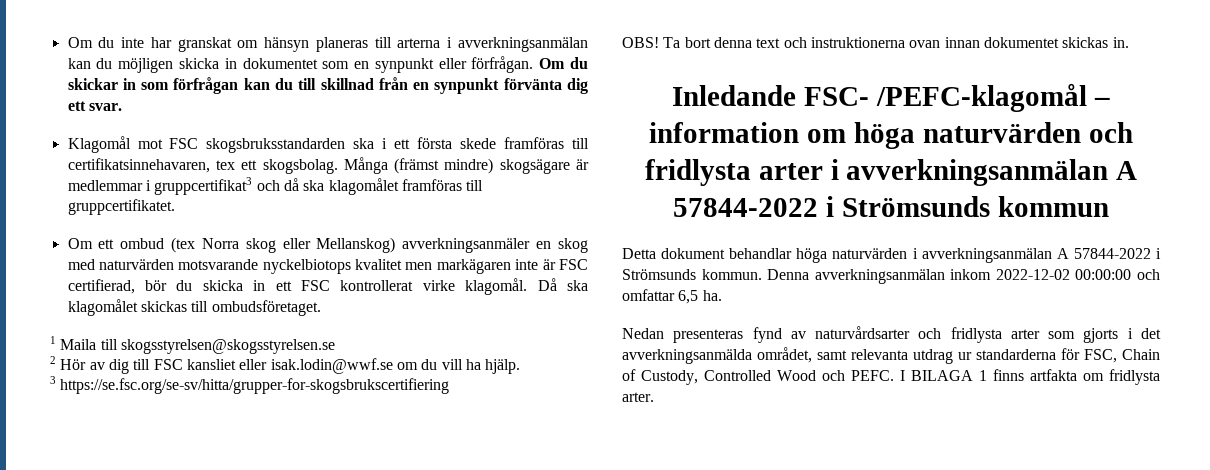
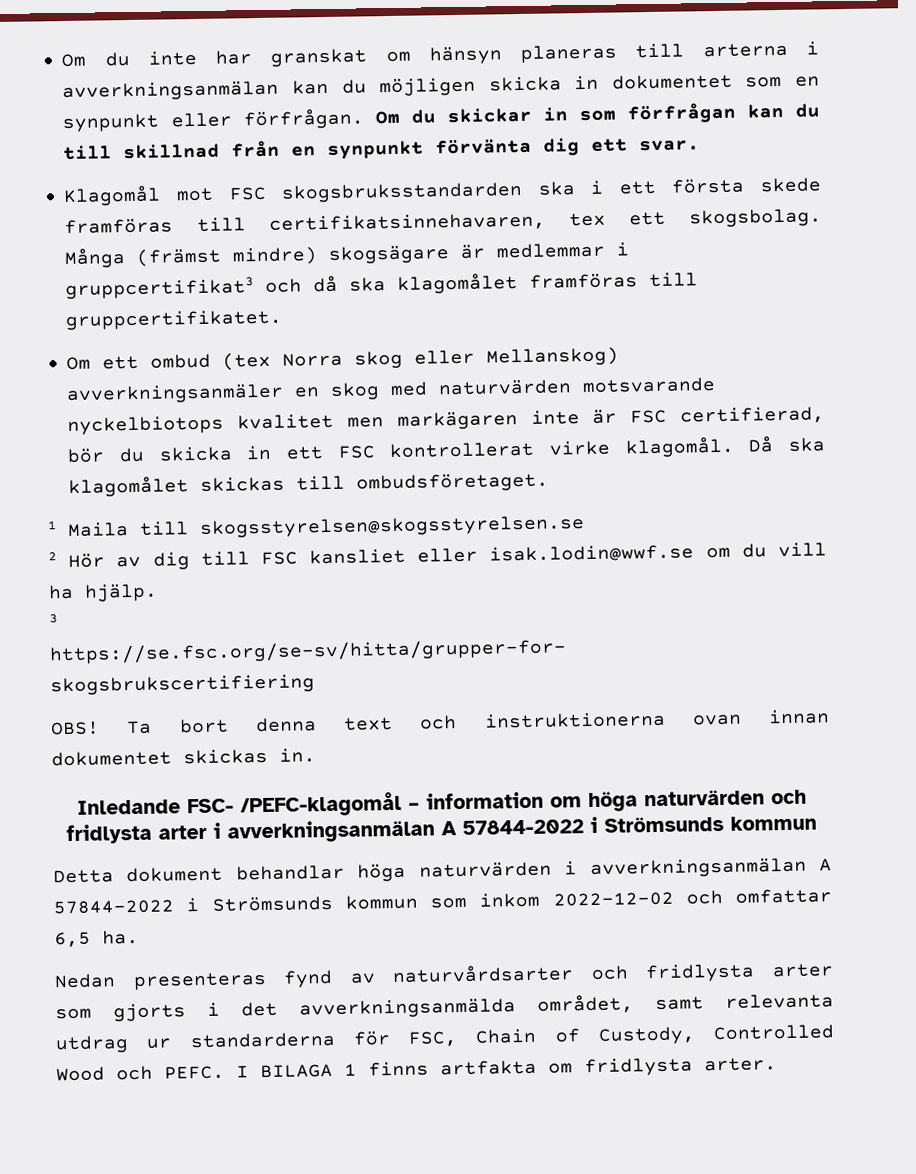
- Detta dokument behandlar höga naturvärden i avverkningsanmälan A 57844-2022 i Strömsunds kommun. Denna avverkningsanmälan inkom 2022-12-02 00:00:00 och omfattar 6,5 ha.
+ Detta dokument behandlar höga naturvärden i avverkningsanmälan A 57844-2022 i Strömsunds kommun som inkom 2022-12-02 och omfattar 6,5 ha.

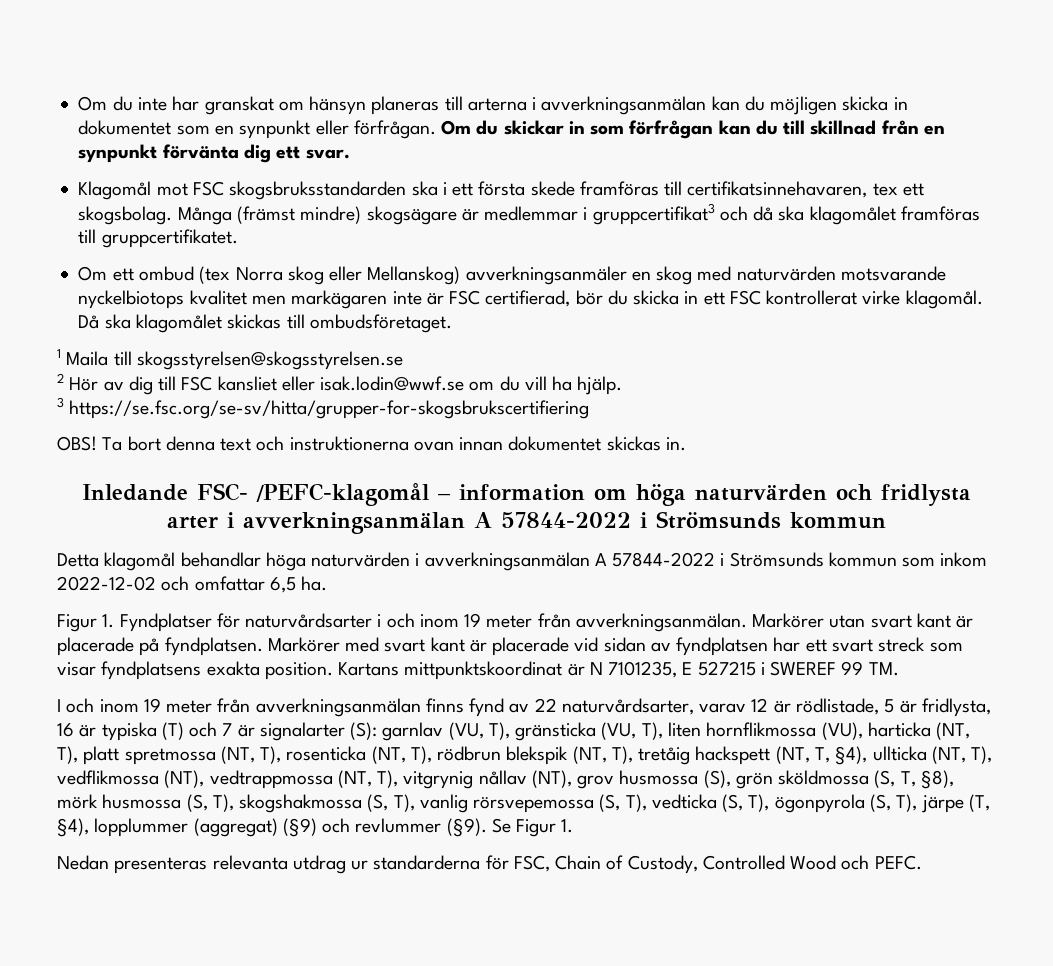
- Detta dokument behandlar höga naturvärden i avverkningsanmälan A 57844-2022 i Strömsunds kommun som inkom 2022-12-02 och omfattar 6,5 ha.
+ Detta klagomål behandlar höga naturvärden i avverkningsanmälan A 57844-2022 i Strömsunds kommun som inkom 2022-12-02 och omfattar 6,5 ha.
- Nedan presenteras fynd av naturvårdsarter och fridlysta arter som gjorts i det avverkningsanmälda området, samt relevanta utdrag ur standarderna för FSC, Chain of Custody, Controlled Wood och PEFC. I BILAGA 1 finns artfakta om fridlysta arter.
+ Figur 1. Fyndplatser för naturvårdsarter i och inom 19 meter från avverkningsanmälan. Markörer utan svart kant är placerade på fyndplatsen. Markörer med svart kant är placerade vid sidan av fyndplatsen har ett svart streck som visar fyndplatsens exakta position. Kartans mittpunktskoordinat är N 7101235, E 527215 i SWEREF 99 TM.
+ I och inom 19 meter från avverkningsanmälan finns fynd av 22 naturvårdsarter, varav 12 är rödlistade, 5 är fridlysta, 16 är typiska (T) och 7 är signalarter (S): garnlav (VU, T), gränsticka (VU, T), liten hornflikmossa (VU), harticka (NT, T), platt spretmossa (NT, T), rosenticka (NT, T), rödbrun blekspik (NT, T), tretåig hackspett (NT, T, §4), ullticka (NT, T), vedflikmossa (NT), vedtrappmossa (NT, T), vitgrynig nållav (NT), grov husmossa (S), grön sköldmossa (S, T, §8), mörk husmossa (S, T), skogshakmossa (S, T), vanlig rörsvepemossa (S, T), vedticka (S, T), ögonpyrola (S, T), järpe (T, §4), lopplummer (aggregat) (§9) och revlummer (§9). Se Figur 1.
+ Nedan presenteras relevanta utdrag ur standarderna för FSC, Chain of Custody, Controlled Wood och PEFC.

